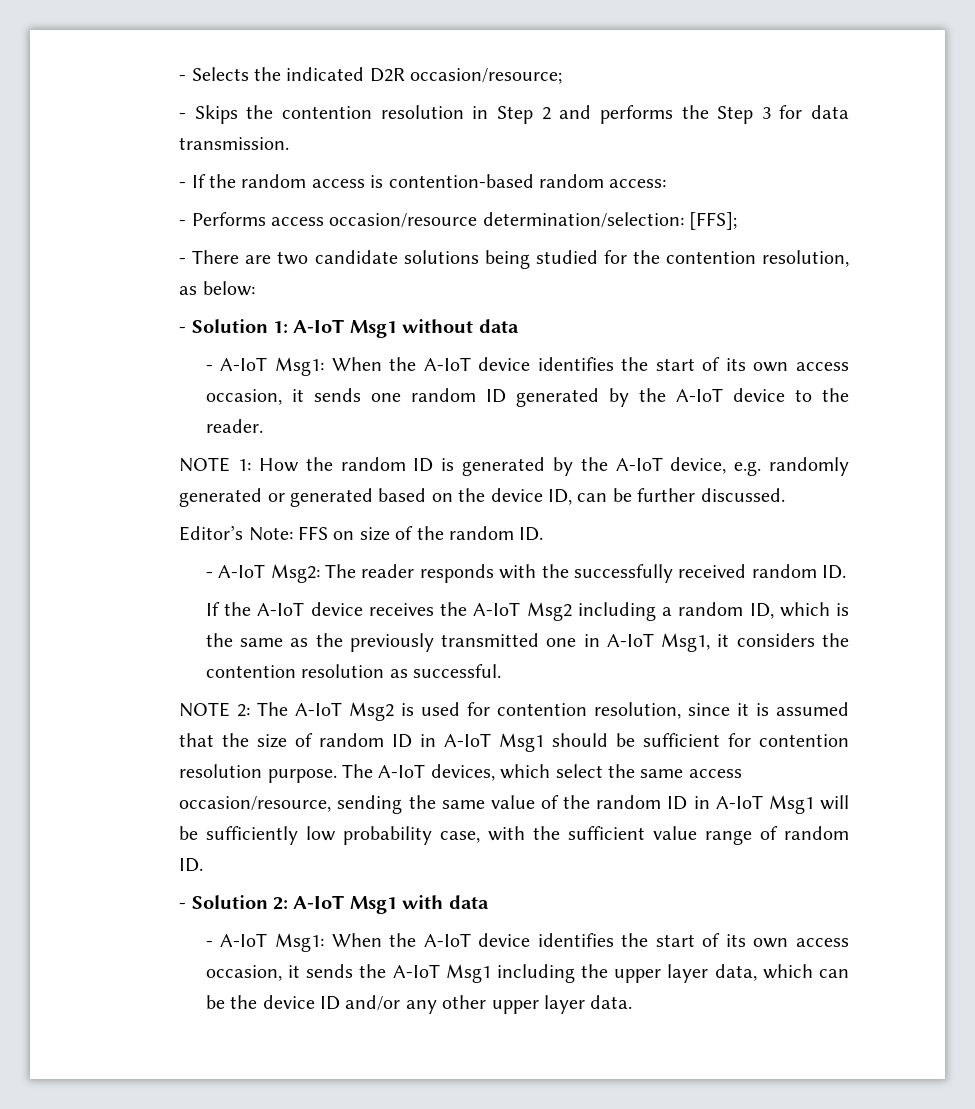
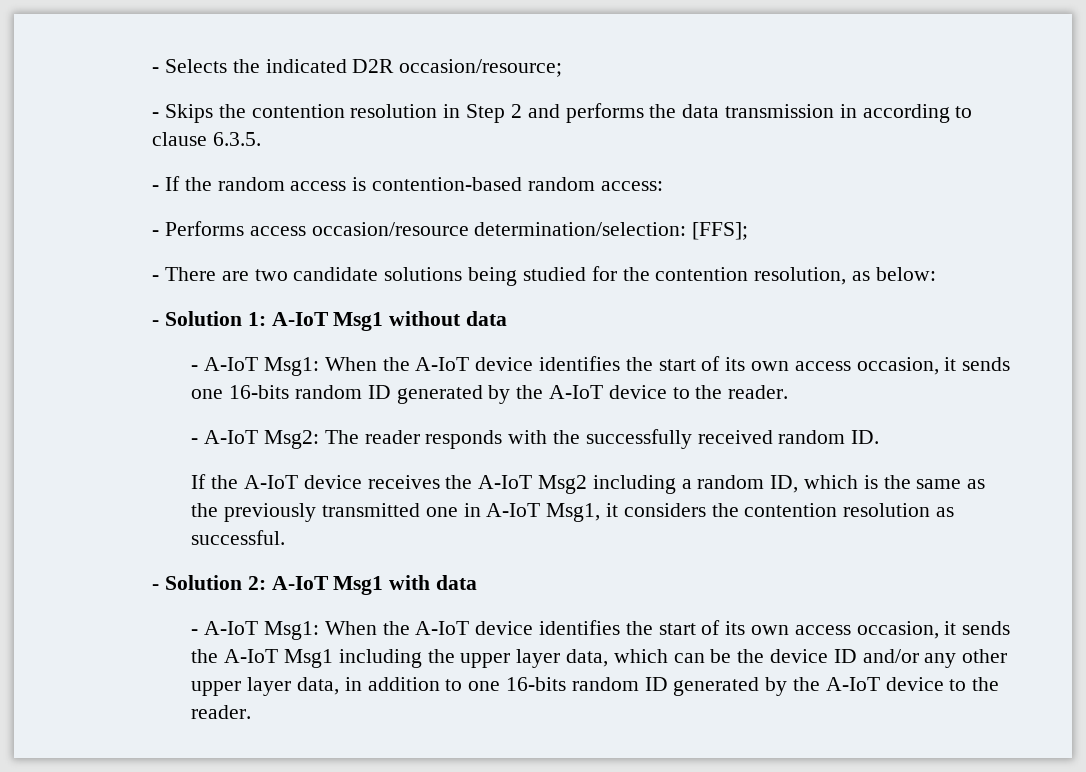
- - Skips the contention resolution in Step 2 and performs the Step 3 for data transmission.
+ - Skips the contention resolution in Step 2 and performs the data transmission in according to clause 6.3.5.
- - A-IoT Msg1: When the A-IoT device identifies the start of its own access occasion, it sends one random ID generated by the A-IoT device to the reader.
+ - A-IoT Msg1: When the A-IoT device identifies the start of its own access occasion, it sends one 16-bits random ID generated by the A-IoT device to the reader.
- NOTE 1: How the random ID is generated by the A-IoT device, e.g. randomly generated or generated based on the device ID, can be further discussed.
- Editor’s Note: FFS on size of the random ID.
- NOTE 2: The A-IoT Msg2 is used for contention resolution, since it is assumed that the size of random ID in A-IoT Msg1 should be sufficient for contention resolution purpose. The A-IoT devices, which select the same access occasion/resource, sending the same value of the random ID in A-IoT Msg1 will be sufficiently low probability case, with the sufficient value range of random ID.
- - A-IoT Msg1: When the A-IoT device identifies the start of its own access occasion, it sends the A-IoT Msg1 including the upper layer data, which can be the device ID and/or any other upper layer data.
+ - A-IoT Msg1: When the A-IoT device identifies the start of its own access occasion, it sends the A-IoT Msg1 including the upper layer data, which can be the device ID and/or any other upper layer data, in addition to one 16-bits random ID generated by the A-IoT device to the reader.

